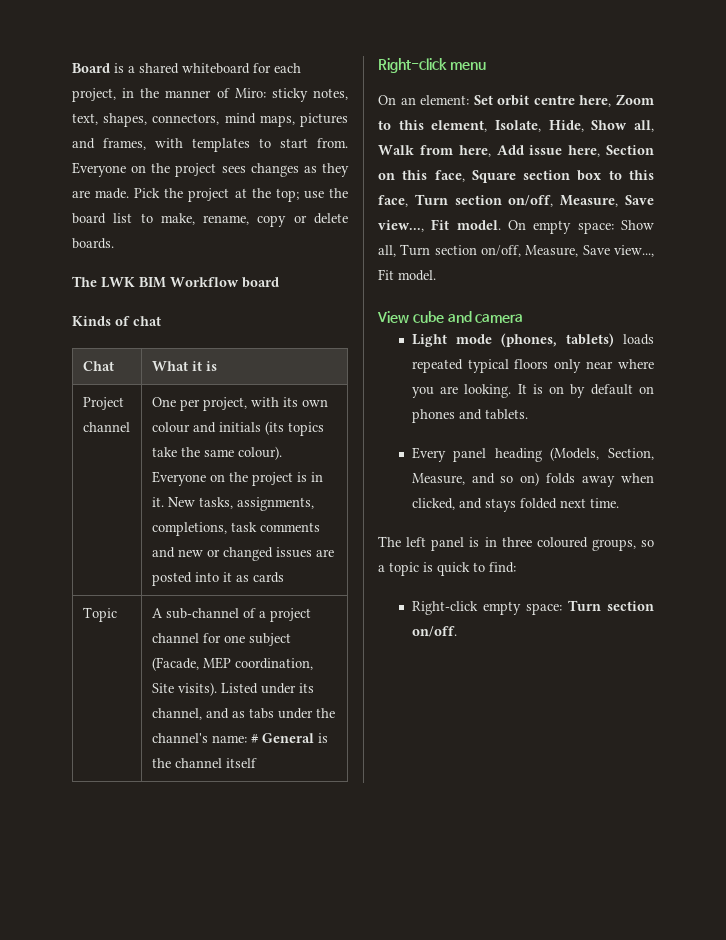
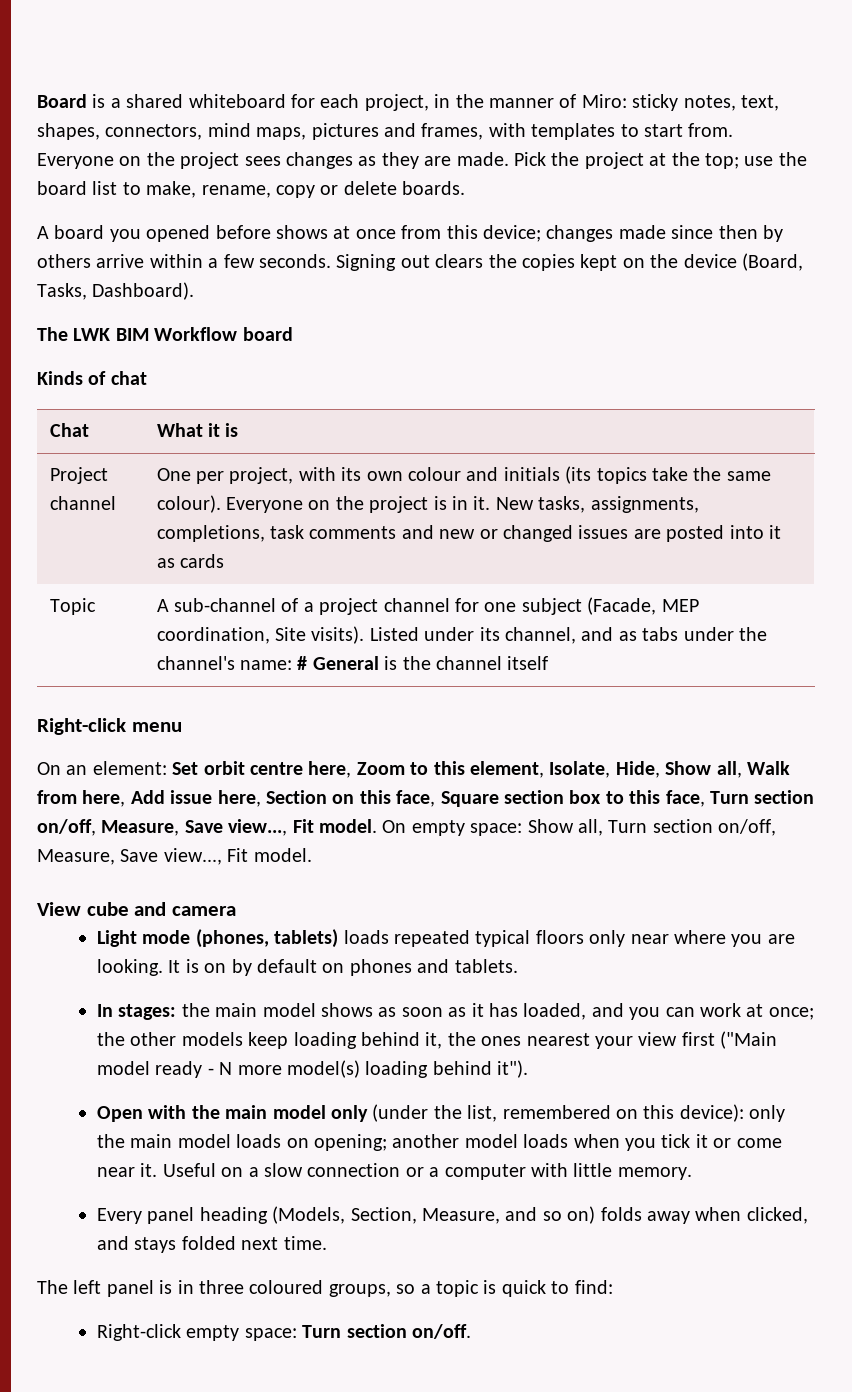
+ A board you opened before shows at once from this device; changes made since then by others arrive within a few seconds. Signing out clears the copies kept on the device (Board, Tasks, Dashboard).
+ In stages: the main model shows as soon as it has loaded, and you can work at once; the other models keep loading behind it, the ones nearest your view first ("Main model ready - N more model(s) loading behind it").
+ Open with the main model only (under the list, remembered on this device): only the main model loads on opening; another model loads when you tick it or come near it. Useful on a slow connection or a computer with little memory.

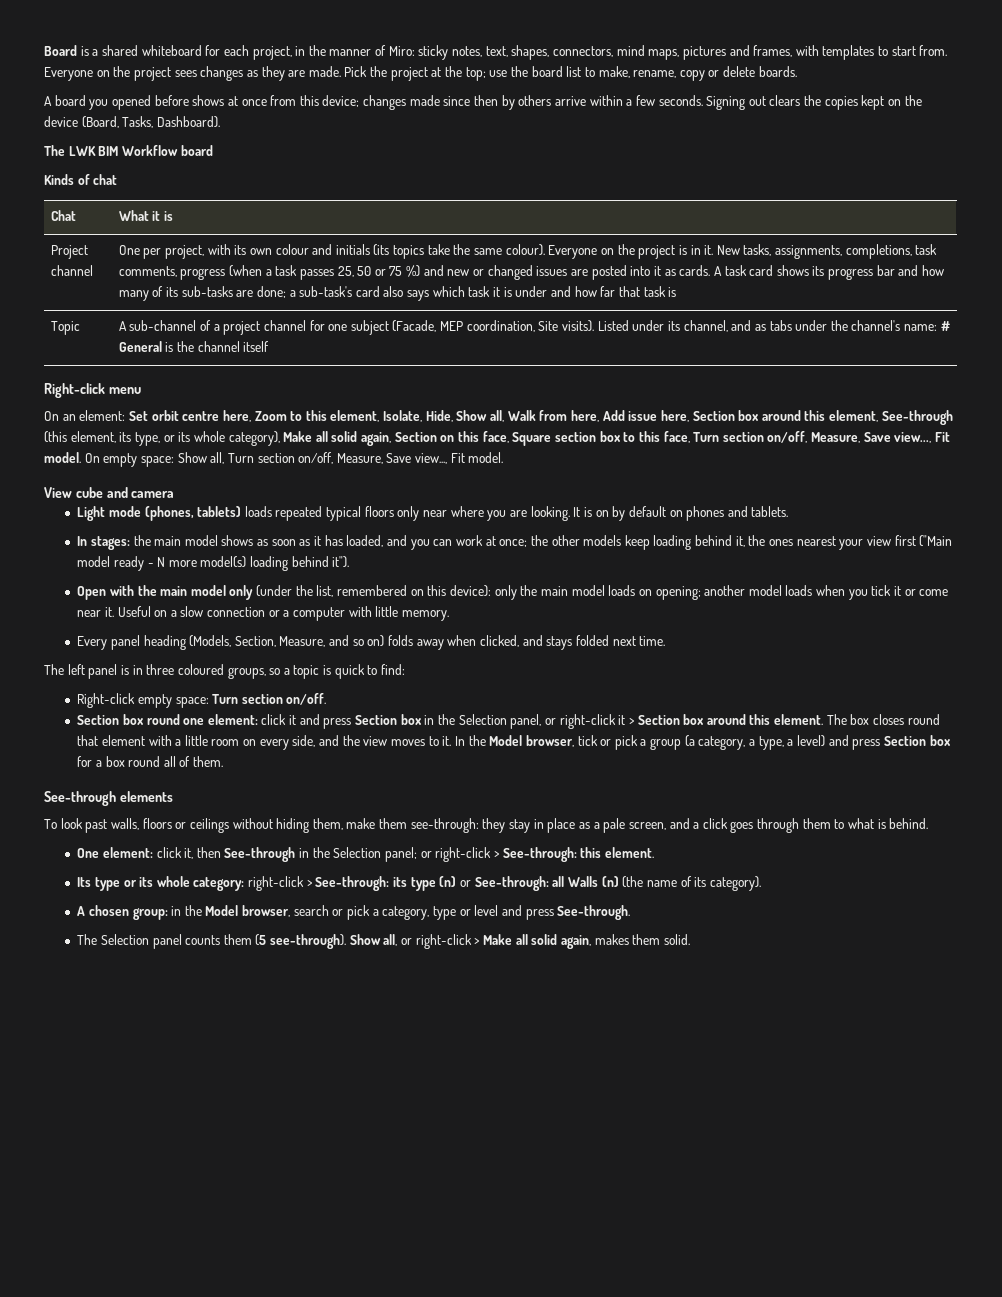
- New tasks, assignments, completions, task comments and new or changed issues are posted into it as cards
+ New tasks, assignments, completions, task comments, progress (when a task passes 25, 50 or 75 %) and new or changed issues are posted into it as cards. A task card shows its progress bar and how many of its sub-tasks are done; a sub-task's card also says which task it is under and how far that task is
- On an element: Set orbit centre here, Zoom to this element, Isolate, Hide, Show all, Walk from here, Add issue here, Section on this face, Square section box to this face, Turn section on/off, Measure, Save view..., Fit model.
+ On an element: Set orbit centre here, Zoom to this element, Isolate, Hide, Show all, Walk from here, Add issue here, Section box around this element, See-through (this element, its type, or its whole category), Make all solid again, Section on this face, Square section box to this face, Turn section on/off, Measure, Save view..., Fit model.
+ Section box round one element: click it and press Section box in the Selection panel, or right-click it > Section box around this element. The box closes round that element with a little room on every side, and the view moves to it. In the Model browser, tick or pick a group (a category, a type, a level) and press Section box for a box round all of them.
+ See-through elements
+ To look past walls, floors or ceilings without hiding them, make them see-through: they stay in place as a pale screen, and a click goes through them to what is behind.
+ One element: click it, then See-through in the Selection panel; or right-click > See-through: this element.
+ Its type or its whole category: right-click > See-through: its type (n) or See-through: all Walls (n) (the name of its category).
+ A chosen group: in the Model browser, search or pick a category, type or level and press See-through.
+ The Selection panel counts them (5 see-through). Show all, or right-click > Make all solid again, makes them solid.

